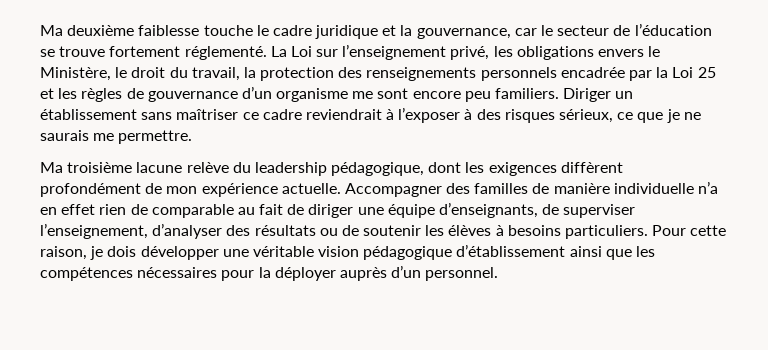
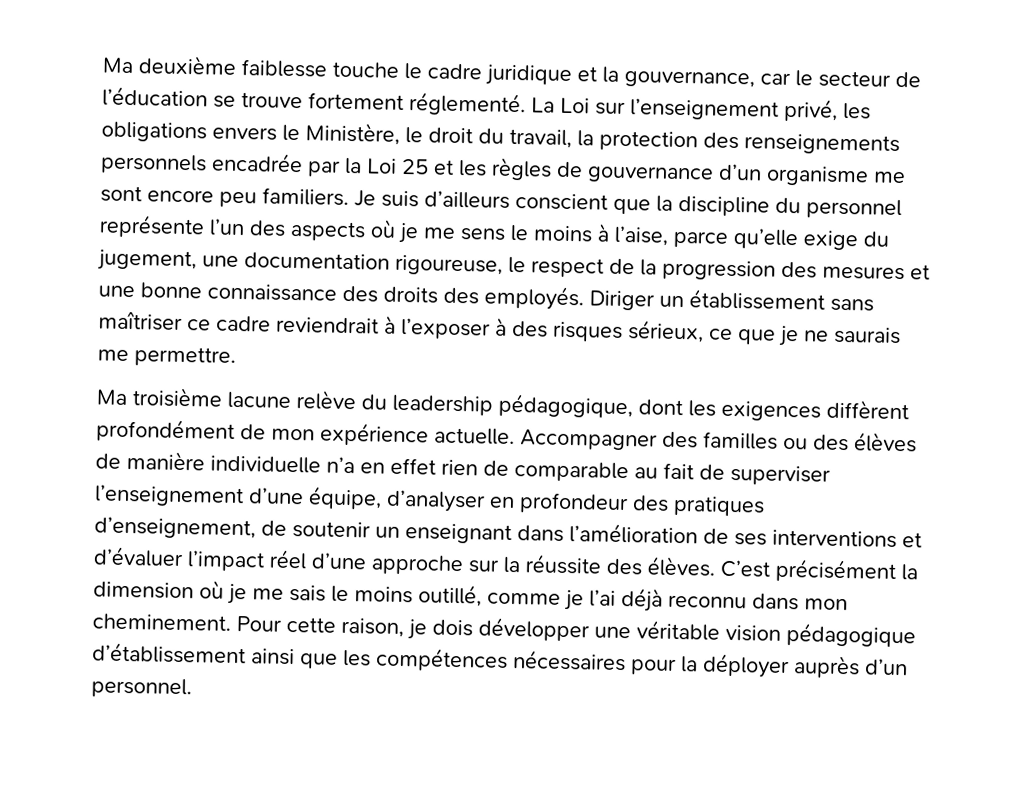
+ Je suis d’ailleurs conscient que la discipline du personnel représente l’un des aspects où je me sens le moins à l’aise, parce qu’elle exige du jugement, une documentation rigoureuse, le respect de la progression des mesures et une bonne connaissance des droits des employés.
- Accompagner des familles de manière individuelle n’a en effet rien de comparable au fait de diriger une équipe d’enseignants, de superviser l’enseignement, d’analyser des résultats ou de soutenir les élèves à besoins particuliers.
+ Accompagner des familles ou des élèves de manière individuelle n’a en effet rien de comparable au fait de superviser l’enseignement d’une équipe, d’analyser en profondeur des pratiques d’enseignement, de soutenir un enseignant dans l’amélioration de ses interventions et d’évaluer l’impact réel d’une approche sur la réussite des élèves. C’est précisément la dimension où je me sais le moins outillé, comme je l’ai déjà reconnu dans mon cheminement.

